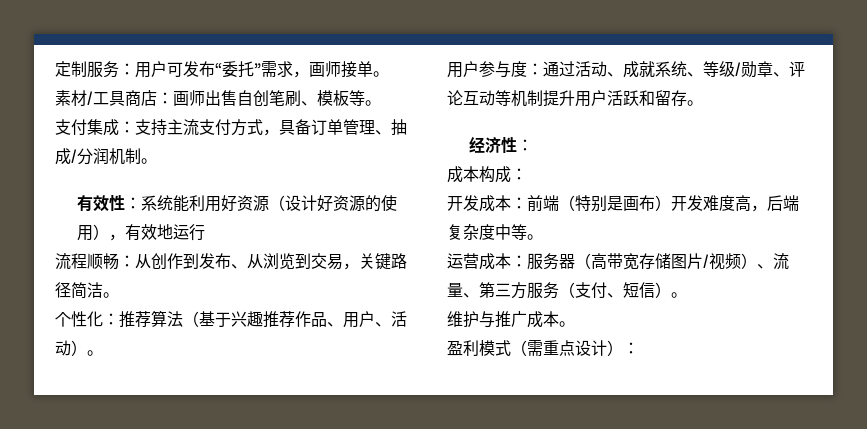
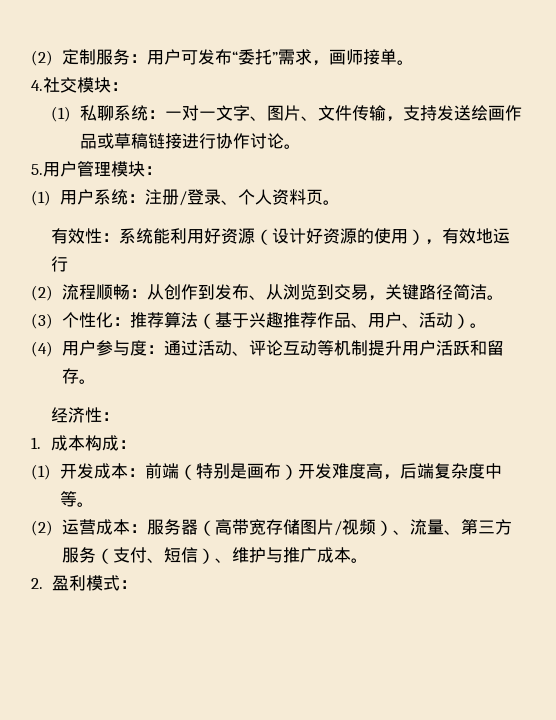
- 定制服务：用户可发布“委托”需求，画师接单。
+ (2)定制服务：用户可发布“委托”需求，画师接单。
- 素材/工具商店：画师出售自创笔刷、模板等。
- 支付集成：支持主流支付方式，具备订单管理、抽成/分润机制。
+ 4.社交模块：
+ (1)私聊系统：一对一文字、图片、文件传输，支持发送绘画作品或草稿链接进行协作讨论。
+ 5.用户管理模块：
+ (1)用户系统：注册/登录、个人资料页。
- 流程顺畅：从创作到发布、从浏览到交易，关键路径简洁。
+ (2)流程顺畅：从创作到发布、从浏览到交易，关键路径简洁。
- 个性化：推荐算法（基于兴趣推荐作品、用户、活动）。
+ (3)个性化：推荐算法（基于兴趣推荐作品、用户、活动）。
- 用户参与度：通过活动、成就系统、等级/勋章、评论互动等机制提升用户活跃和留存。
+ (4)用户参与度：通过活动、评论互动等机制提升用户活跃和留存。
- 成本构成：
+ 1.成本构成：
- 开发成本：前端（特别是画布）开发难度高，后端复杂度中等。
+ (1)开发成本：前端（特别是画布）开发难度高，后端复杂度中等。
- 运营成本：服务器（高带宽存储图片/视频）、流量、第三方服务（支付、短信）。
- 维护与推广成本。
+ (2)运营成本：服务器（高带宽存储图片/视频）、流量、第三方服务（支付、短信）、维护与推广成本。
- 盈利模式（需重点设计）：
+ 2.盈利模式：

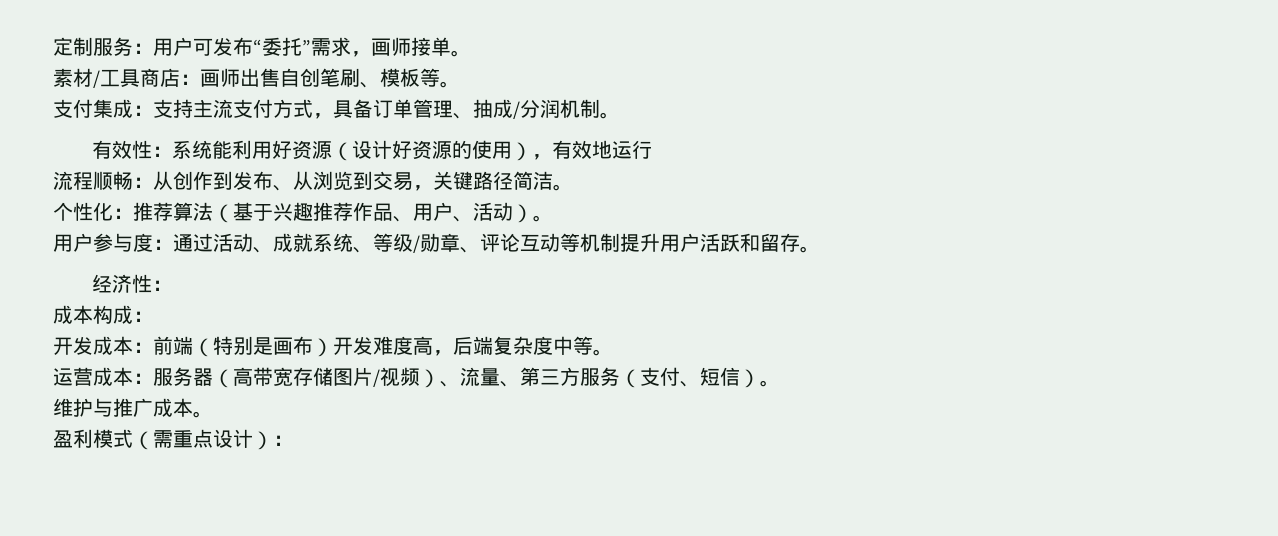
- (2)定制服务：用户可发布“委托”需求，画师接单。
+ 定制服务：用户可发布“委托”需求，画师接单。
- 4.社交模块：
- (1)私聊系统：一对一文字、图片、文件传输，支持发送绘画作品或草稿链接进行协作讨论。
- 5.用户管理模块：
- (1)用户系统：注册/登录、个人资料页。
+ 素材/工具商店：画师出售自创笔刷、模板等。
+ 支付集成：支持主流支付方式，具备订单管理、抽成/分润机制。
- (2)流程顺畅：从创作到发布、从浏览到交易，关键路径简洁。
+ 流程顺畅：从创作到发布、从浏览到交易，关键路径简洁。
- (3)个性化：推荐算法（基于兴趣推荐作品、用户、活动）。
+ 个性化：推荐算法（基于兴趣推荐作品、用户、活动）。
- (4)用户参与度：通过活动、评论互动等机制提升用户活跃和留存。
+ 用户参与度：通过活动、成就系统、等级/勋章、评论互动等机制提升用户活跃和留存。
- 1.成本构成：
+ 成本构成：
- (1)开发成本：前端（特别是画布）开发难度高，后端复杂度中等。
+ 开发成本：前端（特别是画布）开发难度高，后端复杂度中等。
- (2)运营成本：服务器（高带宽存储图片/视频）、流量、第三方服务（支付、短信）、维护与推广成本。
+ 运营成本：服务器（高带宽存储图片/视频）、流量、第三方服务（支付、短信）。
+ 维护与推广成本。
- 2.盈利模式：
+ 盈利模式（需重点设计）：

